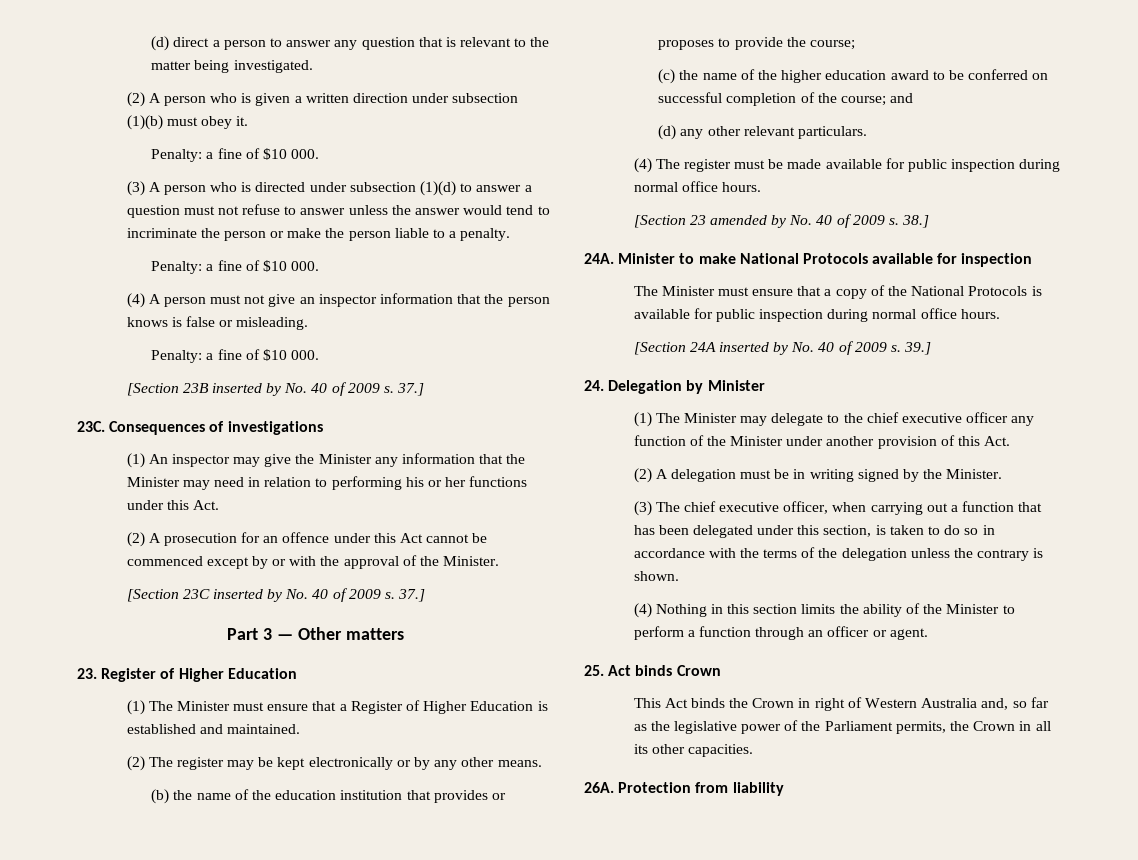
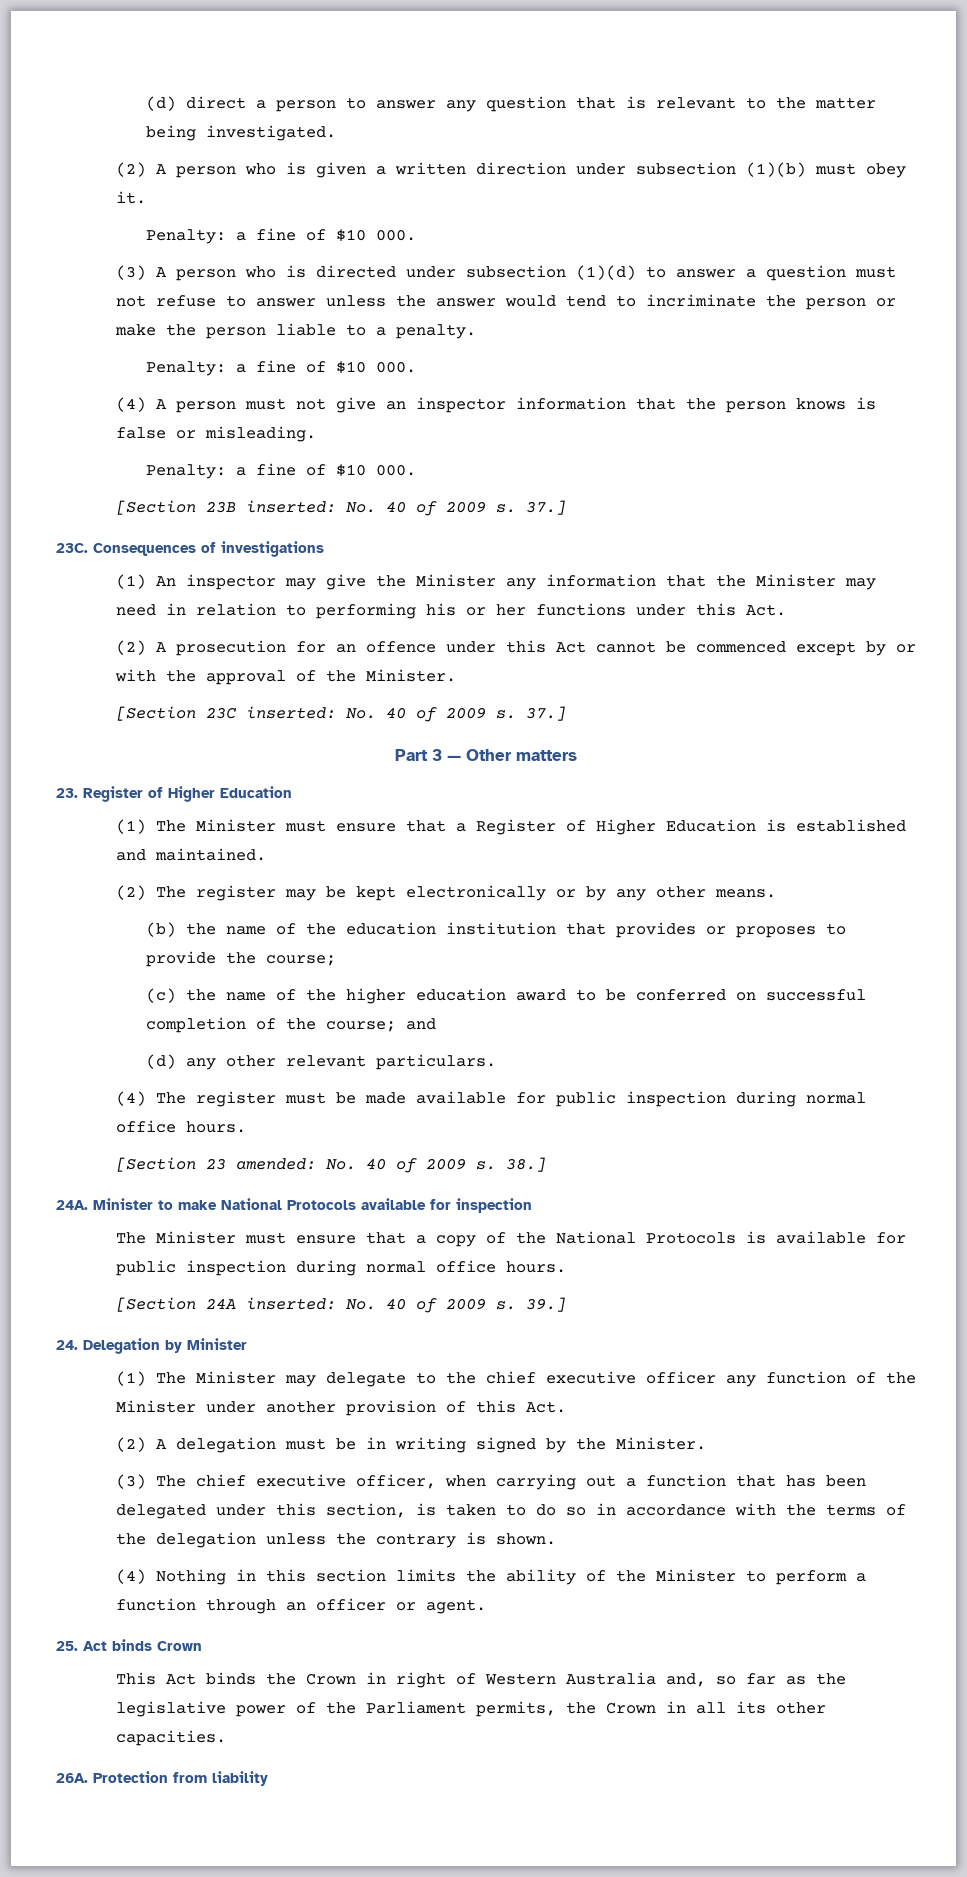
- [Section 23B inserted by No. 40 of 2009 s.
+ [Section 23B inserted: No. 40 of 2009 s.
- [Section 23C inserted by No. 40 of 2009 s.
+ [Section 23C inserted: No. 40 of 2009 s.
- [Section 23 amended by No. 40 of 2009 s.
+ [Section 23 amended: No. 40 of 2009 s.
- [Section 24A inserted by No. 40 of 2009 s.
+ [Section 24A inserted: No. 40 of 2009 s.

